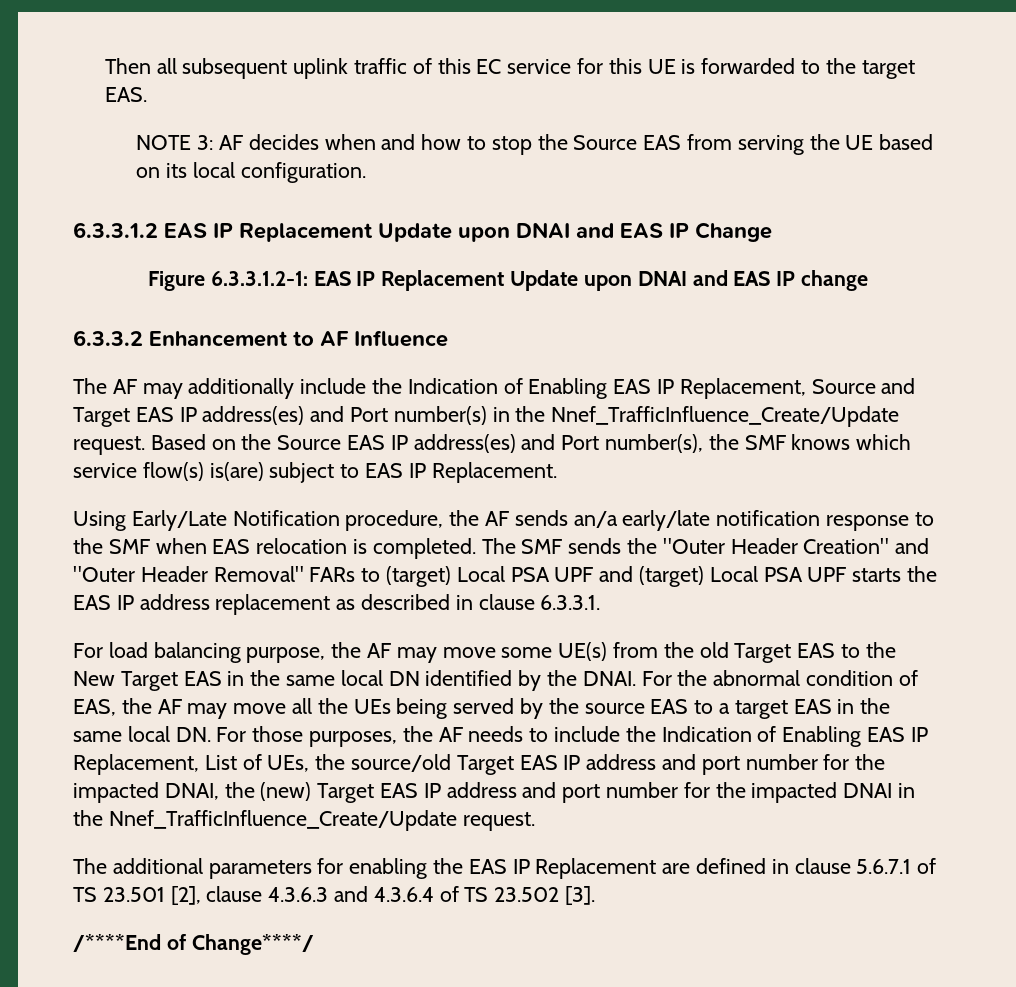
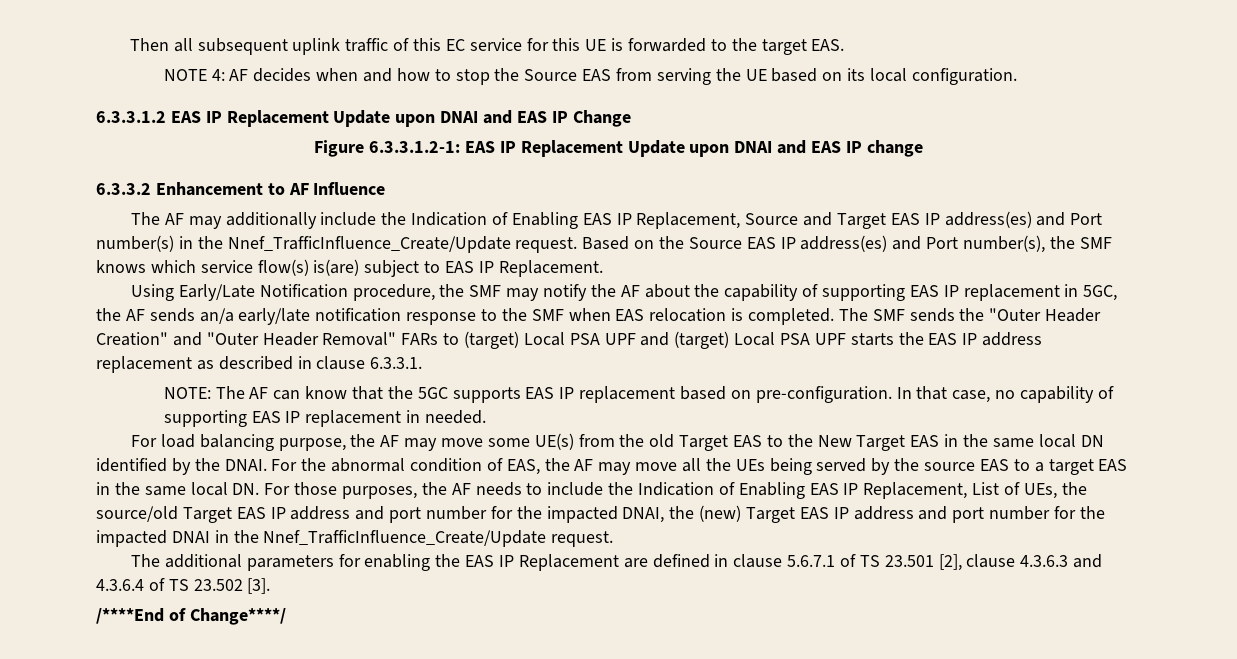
- NOTE 3: AF decides when and how to stop the Source EAS from serving the UE based on its local configuration.
+ NOTE 4: AF decides when and how to stop the Source EAS from serving the UE based on its local configuration.
- Using Early/Late Notification procedure, the AF sends an/a early/late notification response to the SMF when EAS relocation is completed.
+ Using Early/Late Notification procedure, the SMF may notify the AF about the capability of supporting EAS IP replacement in 5GC, the AF sends an/a early/late notification response to the SMF when EAS relocation is completed.
+ NOTE: The AF can know that the 5GC supports EAS IP replacement based on pre-configuration. In that case, no capability of supporting EAS IP replacement in needed.

